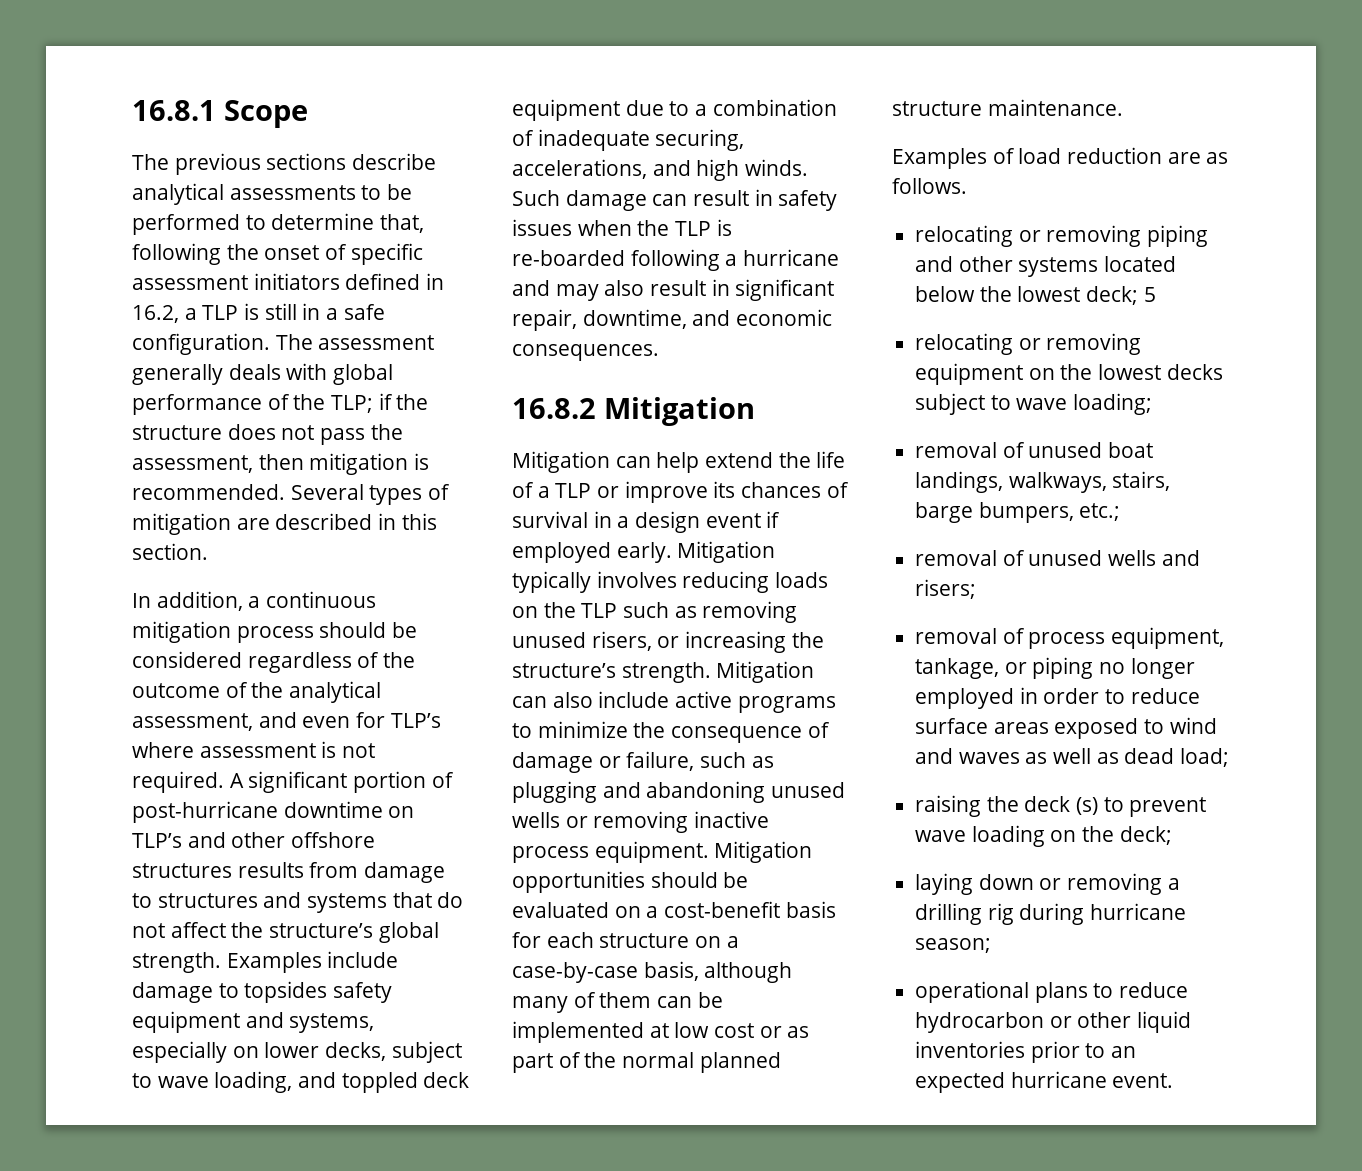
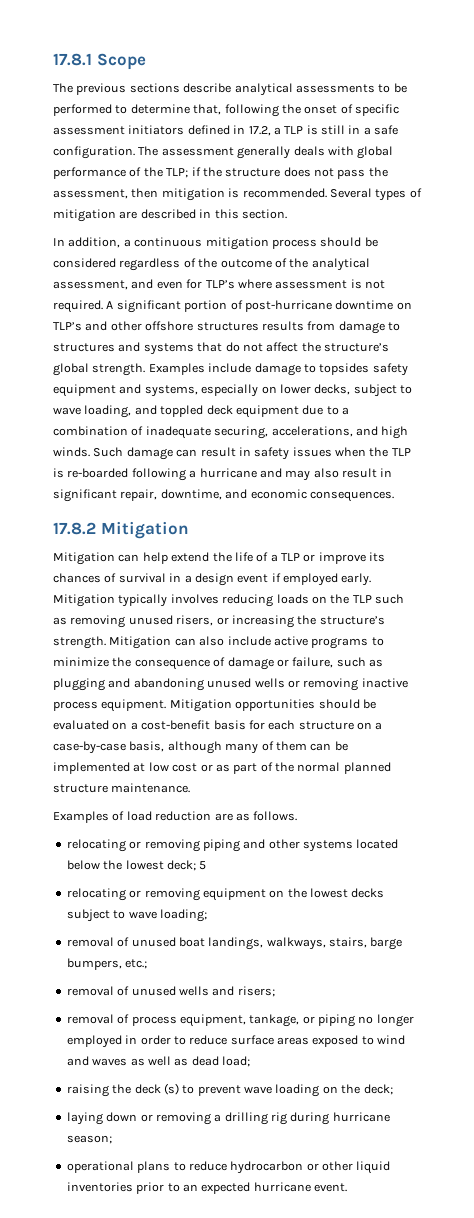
- 16.8.1 Scope
+ 17.8.1 Scope
- The previous sections describe analytical assessments to be performed to determine that, following the onset of specific assessment initiators defined in 16.2, a TLP is still in a safe configuration.
+ The previous sections describe analytical assessments to be performed to determine that, following the onset of specific assessment initiators defined in 17.2, a TLP is still in a safe configuration.
- 16.8.2 Mitigation
+ 17.8.2 Mitigation

